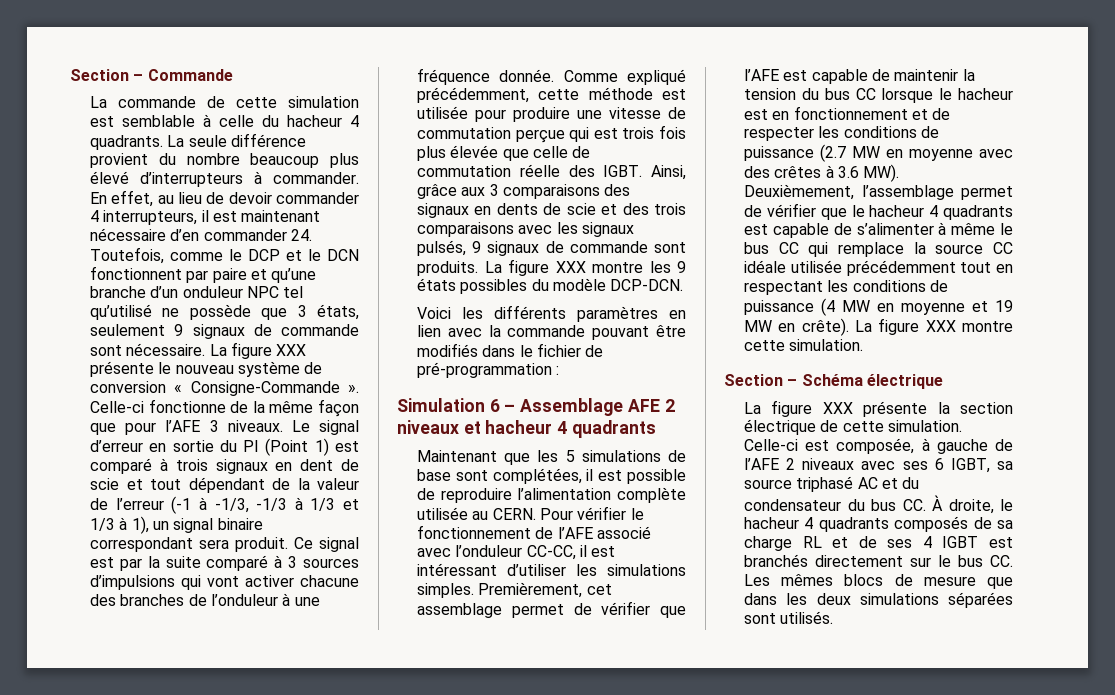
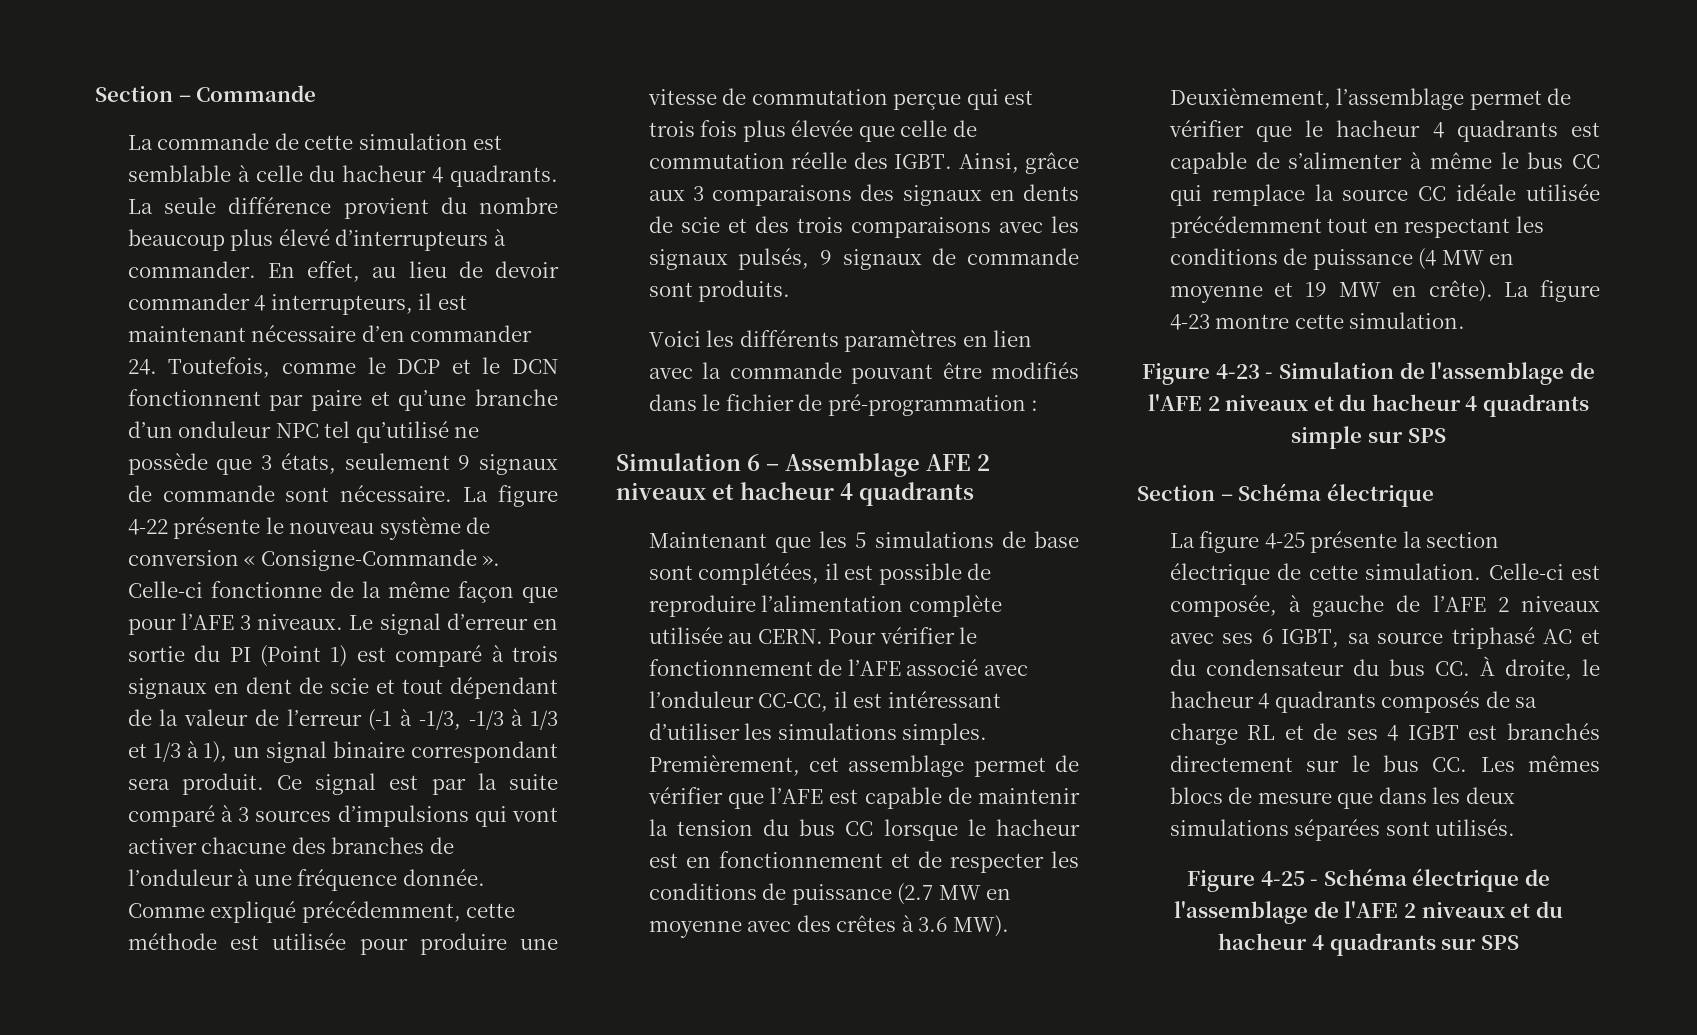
- La figure XXX présente le nouveau système de conversion « Consigne-Commande ».
+ La figure 4-22 présente le nouveau système de conversion « Consigne-Commande ».
- La figure XXX montre les 9 états possibles du modèle DCP-DCN.
- La figure XXX montre cette simulation.
+ La figure 4-23 montre cette simulation.
+ Figure 4-23 - Simulation de l'assemblage de l'AFE 2 niveaux et du hacheur 4 quadrants simple sur SPS
- La figure XXX présente la section électrique de cette simulation.
+ La figure 4-25 présente la section électrique de cette simulation.
+ Figure 4-25 - Schéma électrique de l'assemblage de l'AFE 2 niveaux et du hacheur 4 quadrants sur SPS

